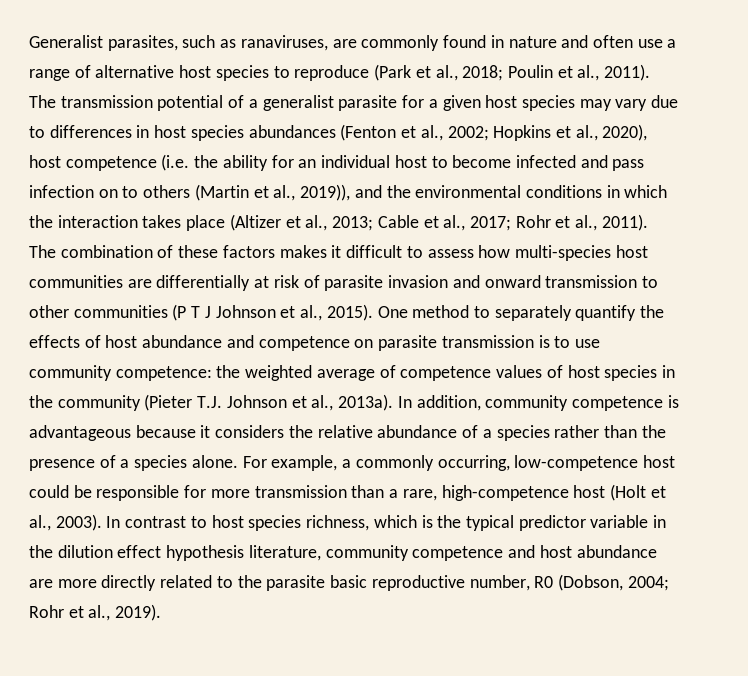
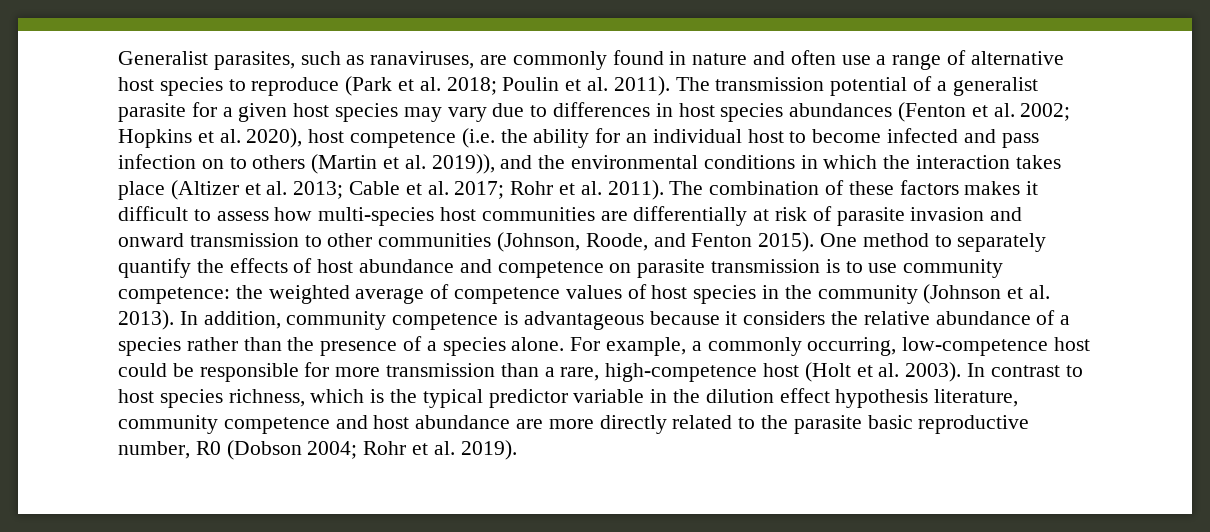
- Generalist parasites, such as ranaviruses, are commonly found in nature and often use a range of alternative host species to reproduce (Park et al., 2018; Poulin et al., 2011).
+ Generalist parasites, such as ranaviruses, are commonly found in nature and often use a range of alternative host species to reproduce (Park et al. 2018; Poulin et al. 2011).
- The transmission potential of a generalist parasite for a given host species may vary due to differences in host species abundances (Fenton et al., 2002;
+ The transmission potential of a generalist parasite for a given host species may vary due to differences in host species abundances (Fenton et al. 2002;
- Hopkins et al., 2020), host competence (i.e. the ability for an individual host to become infected and pass infection on to others (Martin et al., 2019)), and the environmental conditions in which the interaction takes place (Altizer et al., 2013;
+ Hopkins et al. 2020), host competence (i.e. the ability for an individual host to become infected and pass infection on to others (Martin et al. 2019)), and the environmental conditions in which the interaction takes place (Altizer et al. 2013;
- Cable et al., 2017;
+ Cable et al. 2017;
- Rohr et al., 2011).
+ Rohr et al. 2011).
- The combination of these factors makes it difficult to assess how multi-species host communities are differentially at risk of parasite invasion and onward transmission to other communities (P T J Johnson et al., 2015).
+ The combination of these factors makes it difficult to assess how multi-species host communities are differentially at risk of parasite invasion and onward transmission to other communities (Johnson, Roode, and Fenton 2015).
- One method to separately quantify the effects of host abundance and competence on parasite transmission is to use community competence: the weighted average of competence values of host species in the community (Pieter T.J. Johnson et al., 2013a).
+ One method to separately quantify the effects of host abundance and competence on parasite transmission is to use community competence: the weighted average of competence values of host species in the community (Johnson et al. 2013).
- For example, a commonly occurring, low-competence host could be responsible for more transmission than a rare, high-competence host (Holt et al., 2003).
+ For example, a commonly occurring, low-competence host could be responsible for more transmission than a rare, high-competence host (Holt et al. 2003).
- In contrast to host species richness, which is the typical predictor variable in the dilution effect hypothesis literature, community competence and host abundance are more directly related to the parasite basic reproductive number, R0 (Dobson, 2004; Rohr et al., 2019).
+ In contrast to host species richness, which is the typical predictor variable in the dilution effect hypothesis literature, community competence and host abundance are more directly related to the parasite basic reproductive number, R0 (Dobson 2004; Rohr et al. 2019).

